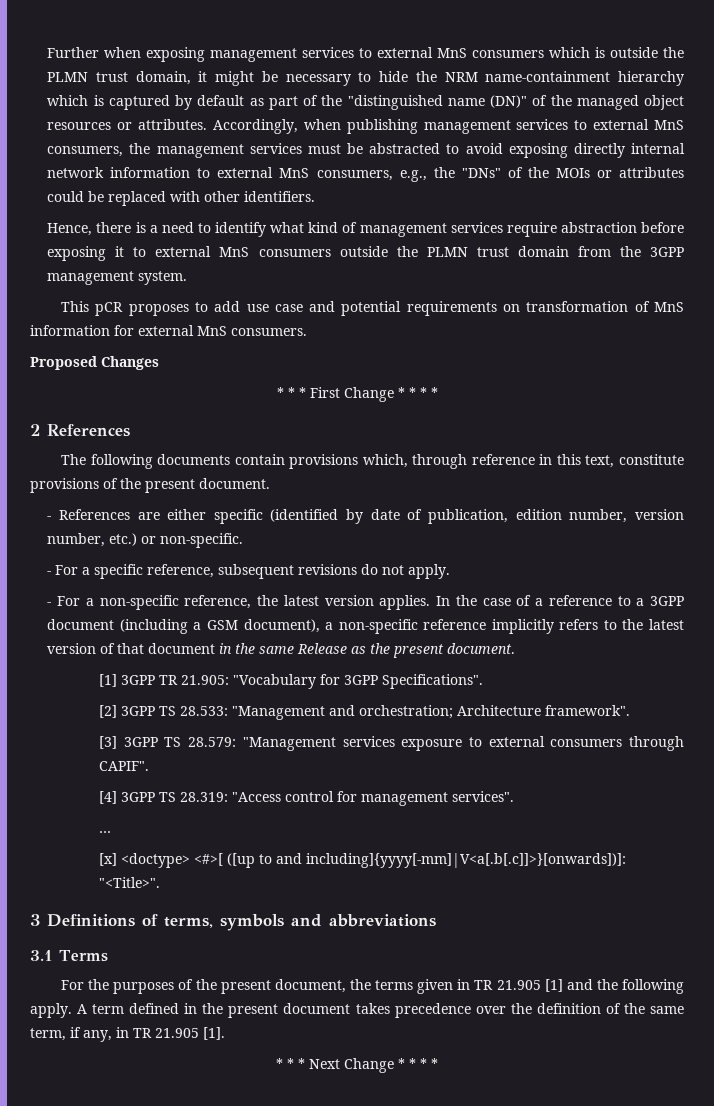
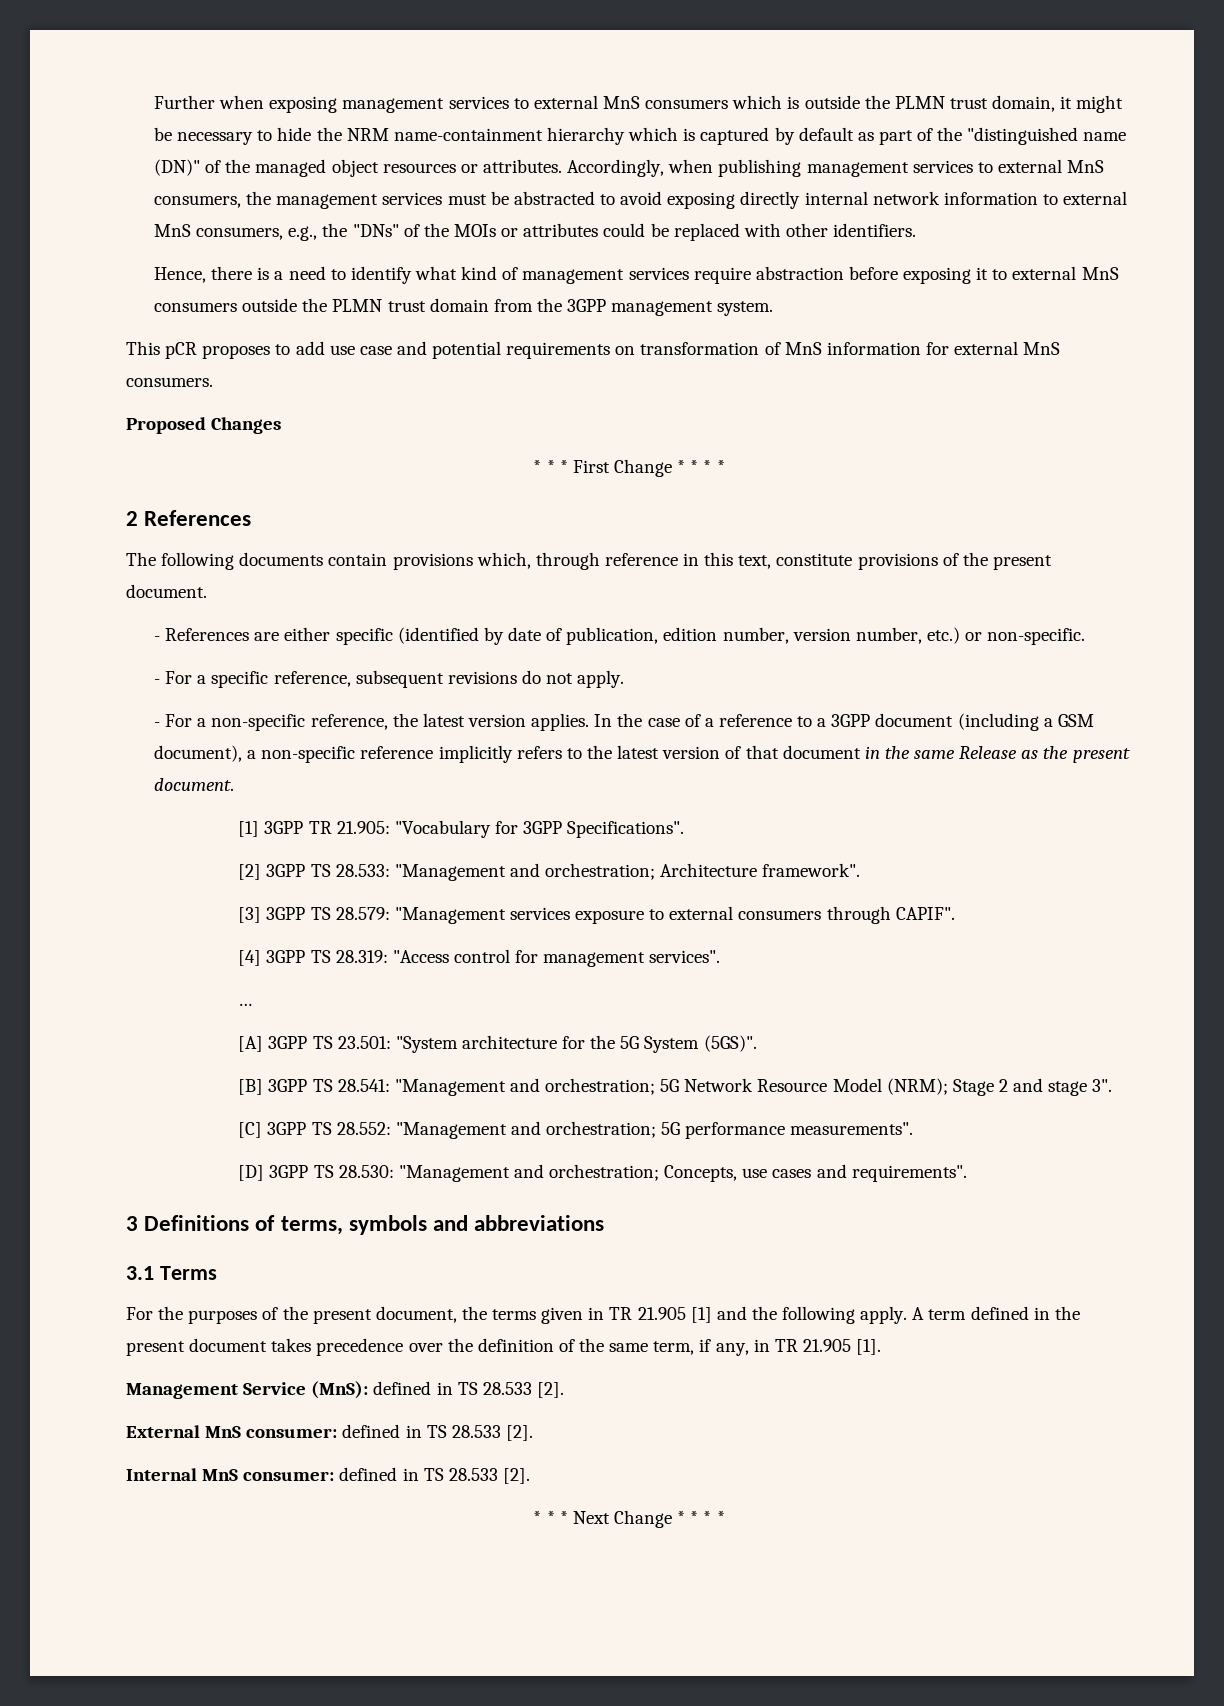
- [x] <doctype> <#>[ ([up to and including]{yyyy[-mm]|V<a[.b[.c]]>}[onwards])]: "<Title>".
+ [A] 3GPP TS 23.501: "System architecture for the 5G System (5GS)".
+ [B] 3GPP TS 28.541: "Management and orchestration; 5G Network Resource Model (NRM); Stage 2 and stage 3".
+ [C] 3GPP TS 28.552: "Management and orchestration; 5G performance measurements".
+ [D] 3GPP TS 28.530: "Management and orchestration; Concepts, use cases and requirements".
+ Management Service (MnS): defined in TS 28.533 [2].
+ External MnS consumer: defined in TS 28.533 [2].
+ Internal MnS consumer: defined in TS 28.533 [2].

